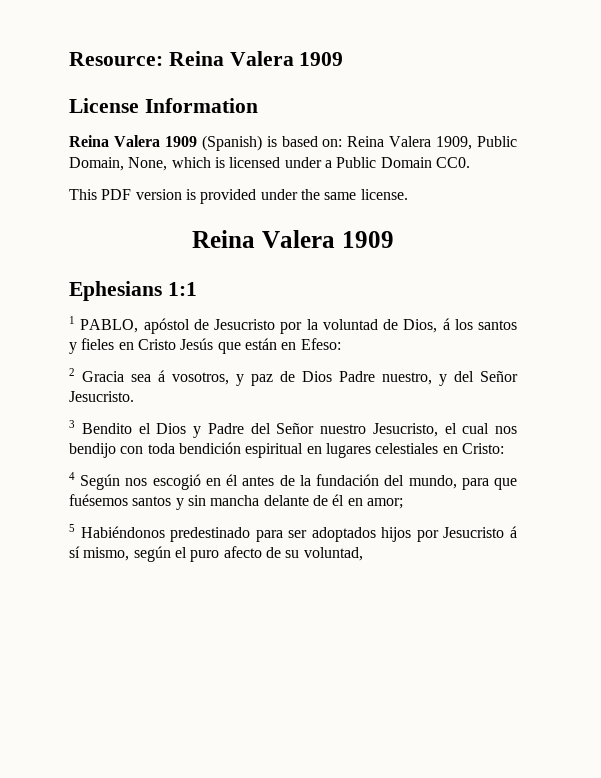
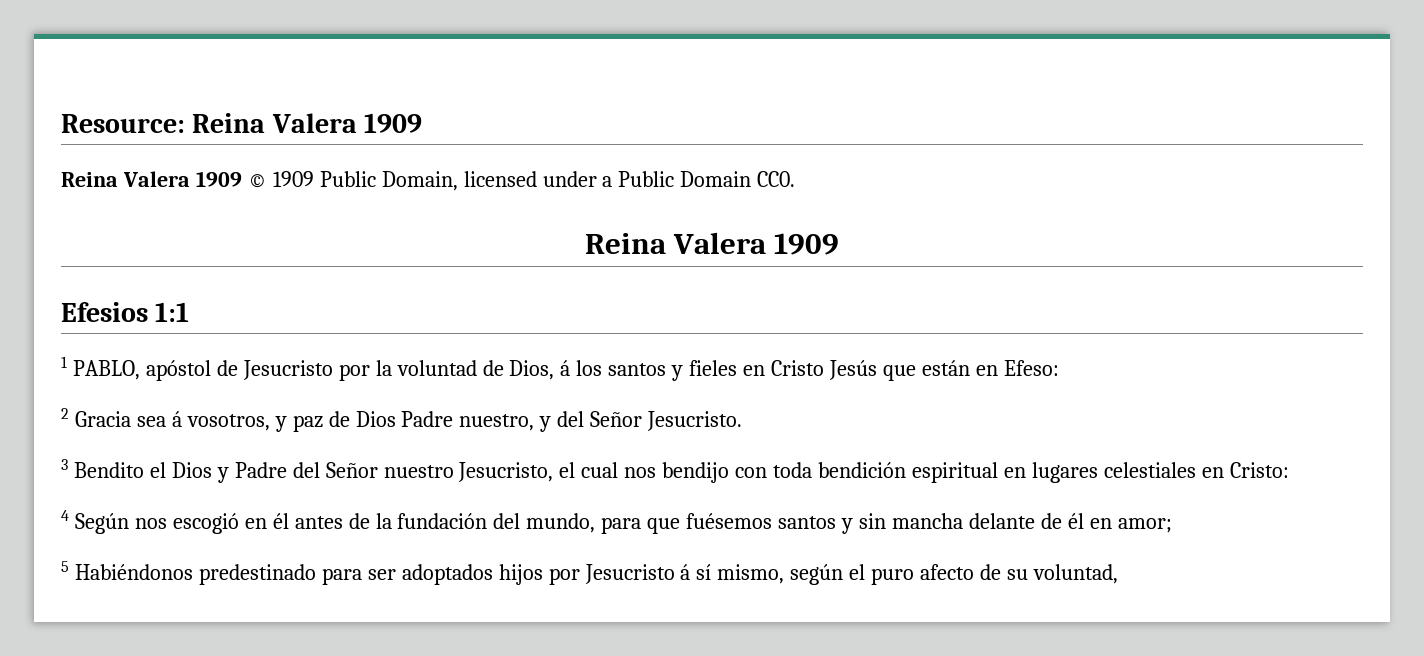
- License Information
- Reina Valera 1909 (Spanish) is based on: Reina Valera 1909, Public Domain, None, which is licensed under a Public Domain CC0.
- This PDF version is provided under the same license.
+ Reina Valera 1909 © 1909 Public Domain, licensed under a Public Domain CC0.
  Reina Valera 1909
- Ephesians 1:1
+ Efesios 1:1

